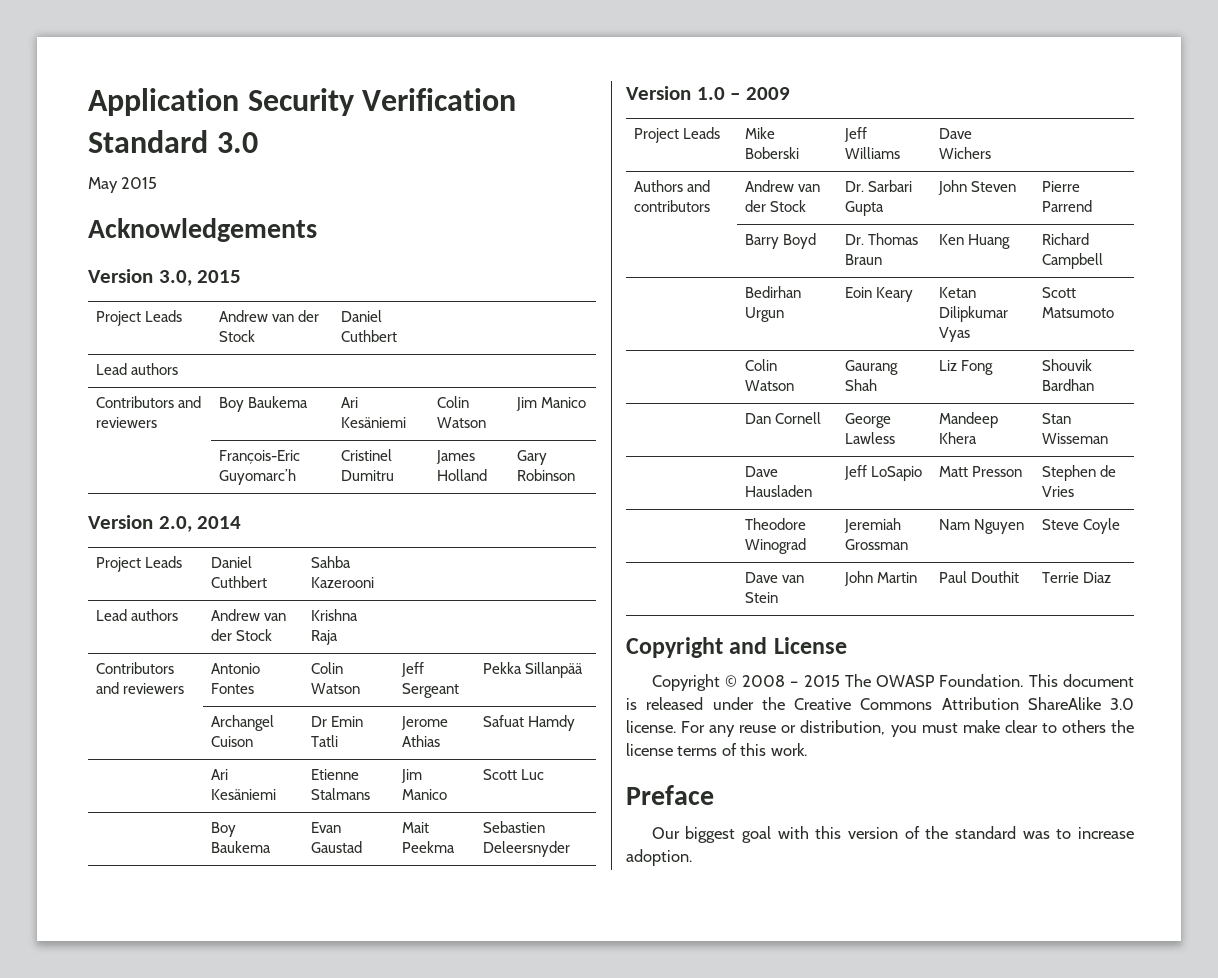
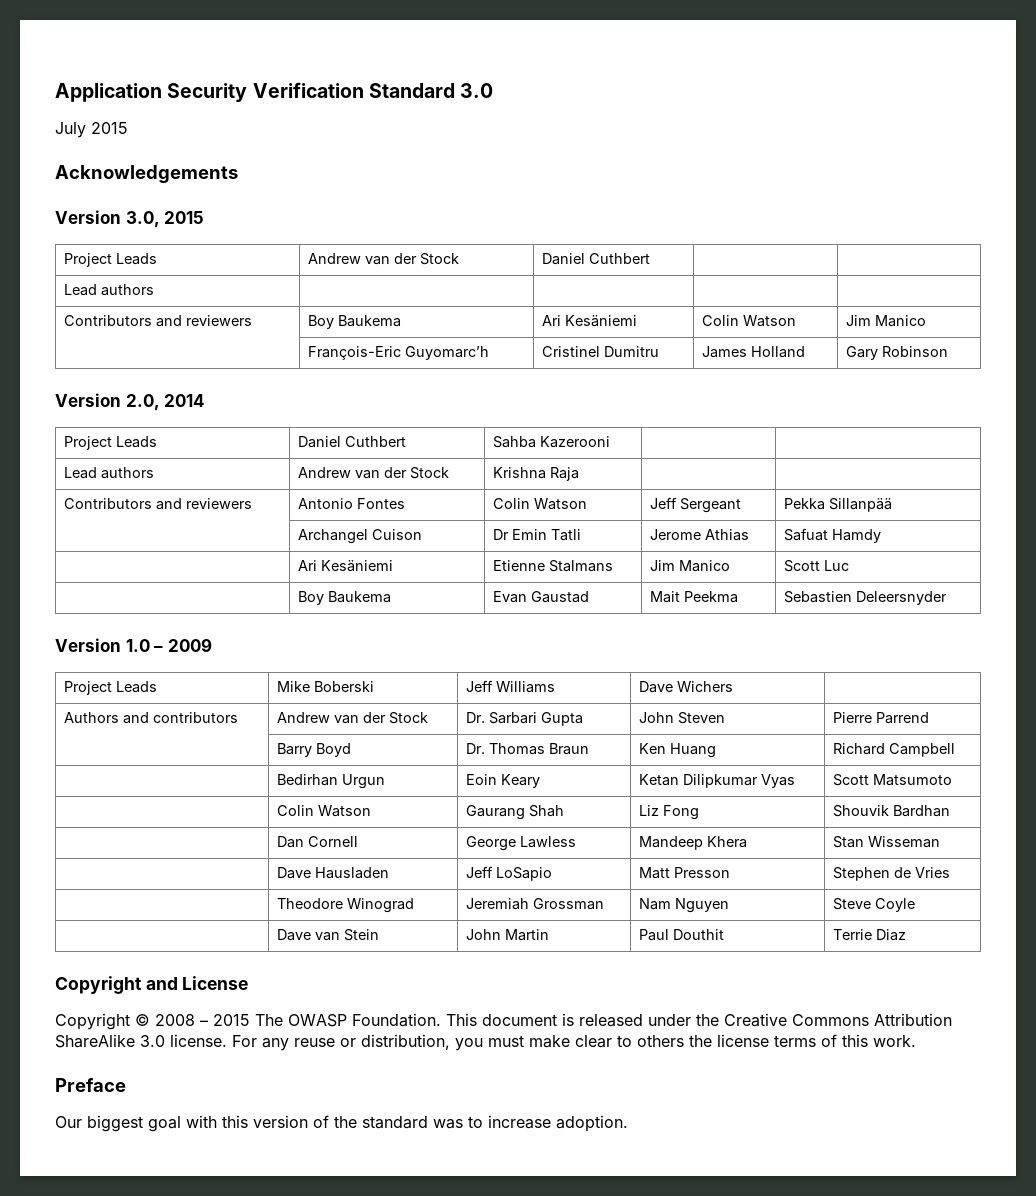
- May 2015
+ July 2015

